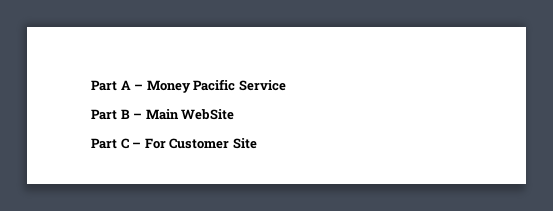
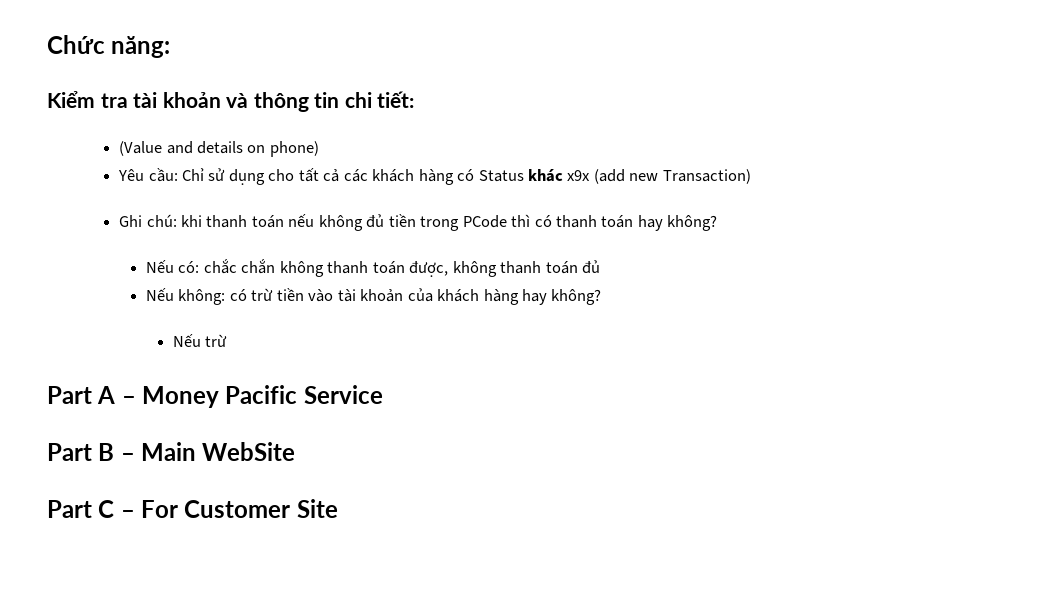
+ Chức năng:
+ Kiểm tra tài khoản và thông tin chi tiết:
+ (Value and details on phone)
+ Yêu cầu: Chỉ sử dụng cho tất cả các khách hàng có Status khác x9x (add new Transaction)
+ Ghi chú: khi thanh toán nếu không đủ tiền trong PCode thì có thanh toán hay không?
+ Nếu có: chắc chắn không thanh toán được, không thanh toán đủ
+ Nếu không: có trừ tiền vào tài khoản của khách hàng hay không?
+ Nếu trừ

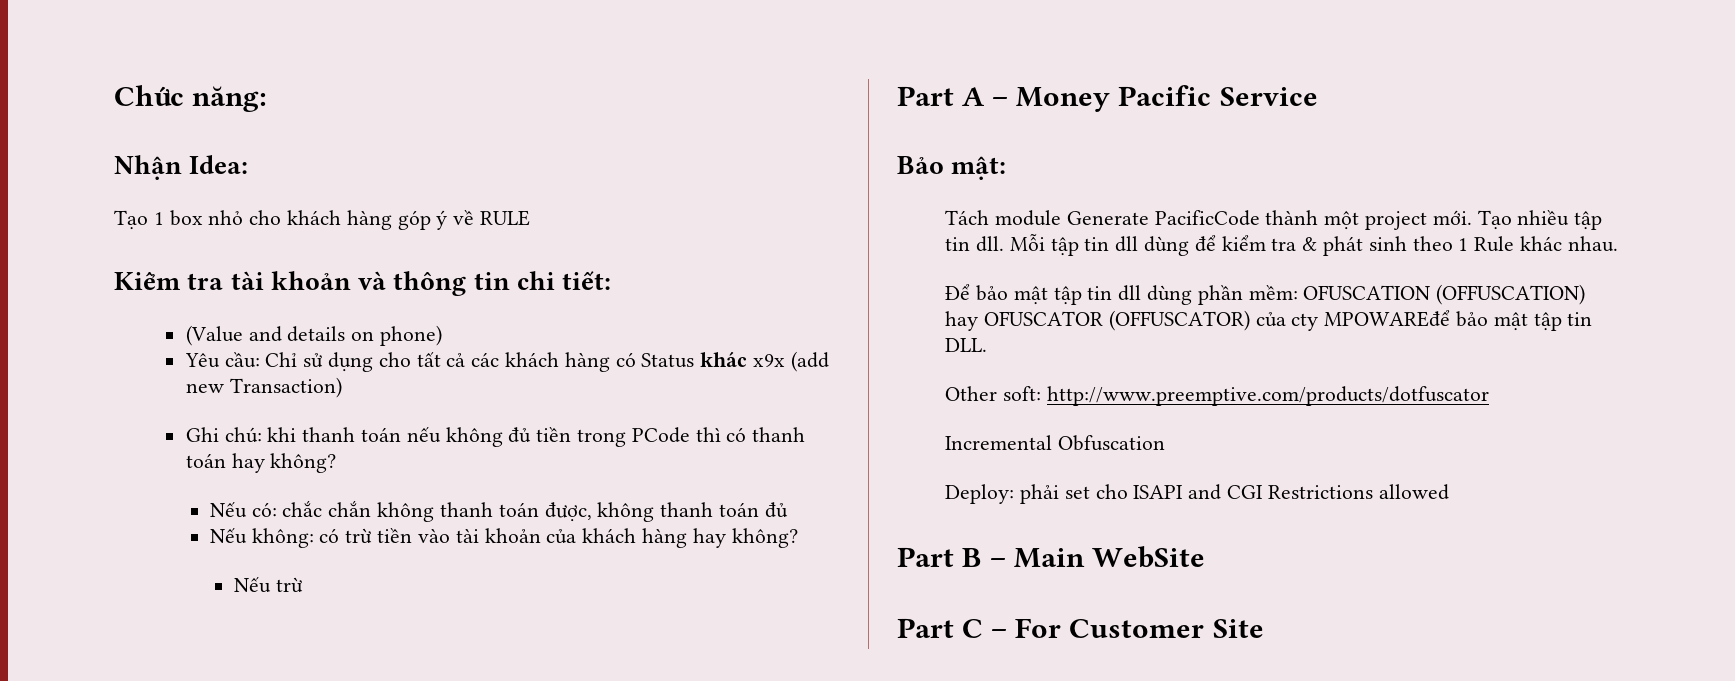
+ Nhận Idea:
+ Tạo 1 box nhỏ cho khách hàng góp ý về RULE
+ Bảo mật:
+ Tách module Generate PacificCode thành một project mới. Tạo nhiều tập tin dll. Mỗi tập tin dll dùng để kiểm tra & phát sinh theo 1 Rule khác nhau.
+ Để bảo mật tập tin dll dùng phần mềm: OFUSCATION (OFFUSCATION) hay OFUSCATOR (OFFUSCATOR) của cty MPOWAREđể bảo mật tập tin DLL.
+ Other soft: http://www.preemptive.com/products/dotfuscator
+ Incremental Obfuscation
+ Deploy: phải set cho ISAPI and CGI Restrictions allowed

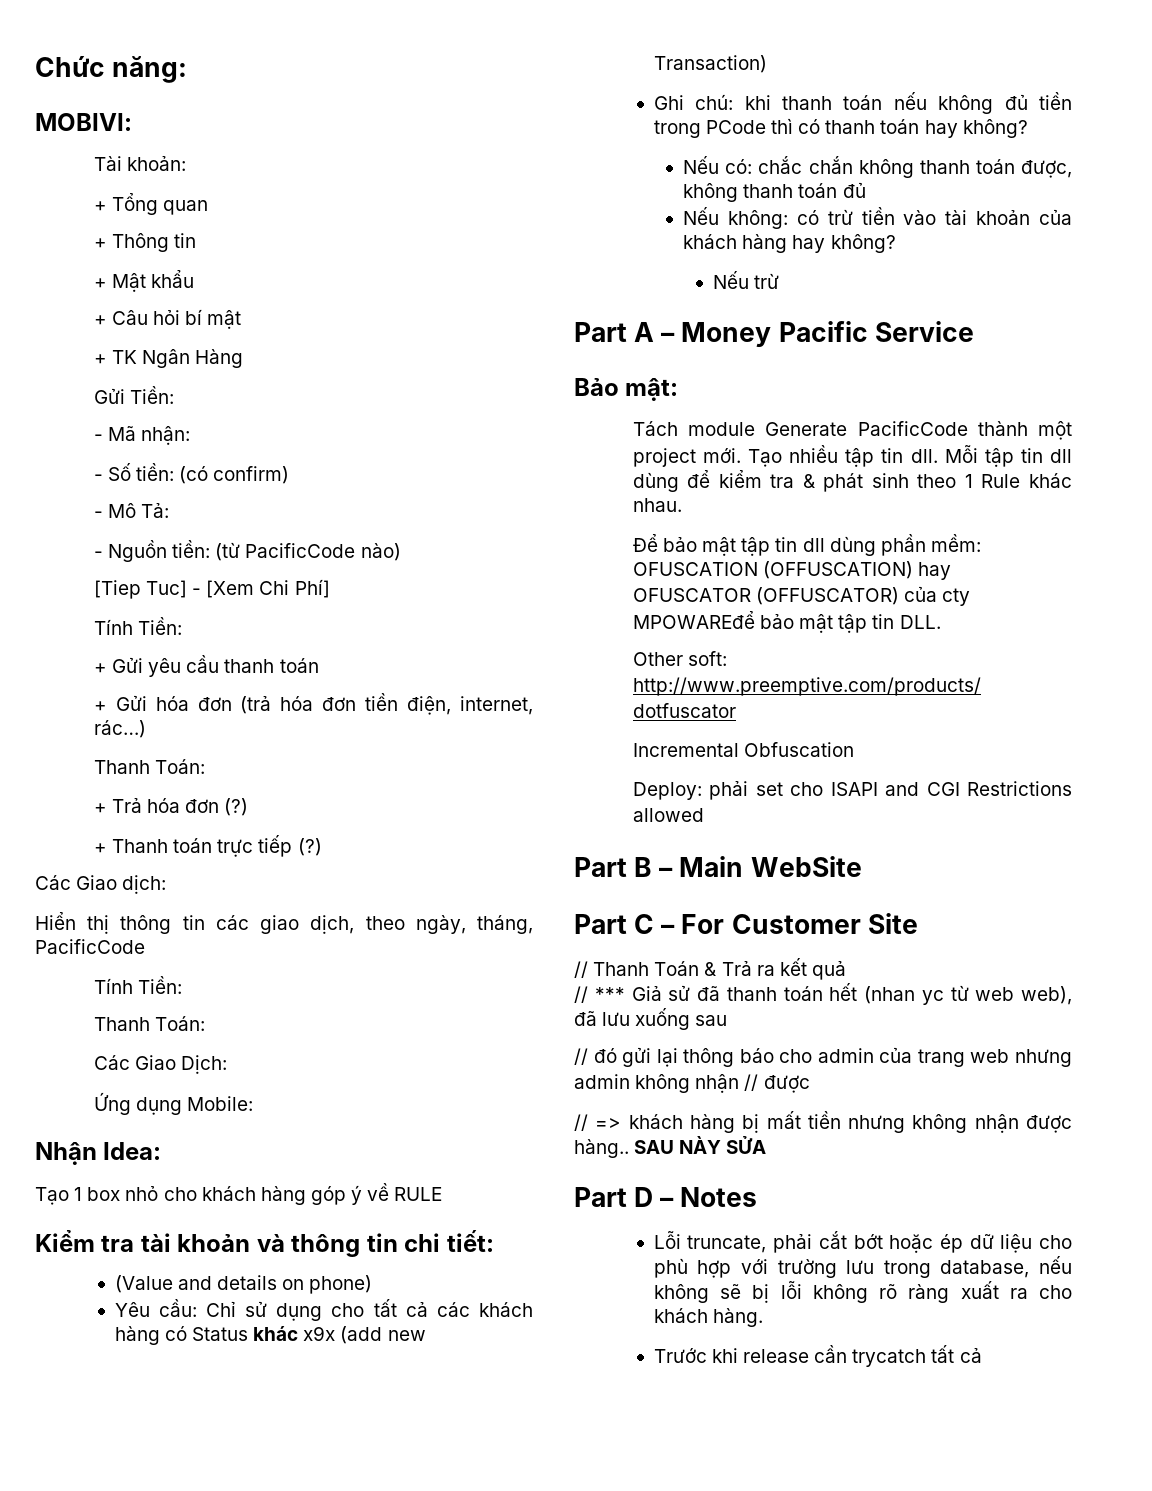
+ MOBIVI:
+ Tài khoản:
+ + Tổng quan
+ + Thông tin
+ + Mật khẩu
+ + Câu hỏi bí mật
+ + TK Ngân Hàng
+ Gửi Tiền:
+ - Mã nhận:
+ - Số tiền: (có confirm)
+ - Mô Tả:
+ - Nguồn tiền: (từ PacificCode nào)
+ [Tiep Tuc] - [Xem Chi Phí]
+ Tính Tiền:
+ + Gửi yêu cầu thanh toán
+ + Gửi hóa đơn (trả hóa đơn tiền điện, internet, rác…)
+ Thanh Toán:
+ + Trả hóa đơn (?)
+ + Thanh toán trực tiếp (?)
+ Các Giao dịch:
+ Hiển thị thông tin các giao dịch, theo ngày, tháng, PacificCode
+ Tính Tiền:
+ Thanh Toán:
+ Các Giao Dịch:
+ Ứng dụng Mobile:
+ // Thanh Toán & Trả ra kết quả
+ // *** Giả sử đã thanh toán hết (nhan yc từ web web), đã lưu xuống sau
+ // đó gửi lại thông báo cho admin của trang web nhưng admin không nhận // được
+ // => khách hàng bị mất tiền nhưng không nhận được hàng.. SAU NÀY SỬA
+ Part D – Notes
+ Lỗi truncate, phải cắt bớt hoặc ép dữ liệu cho phù hợp với trường lưu trong database, nếu không sẽ bị lỗi không rõ ràng xuất ra cho khách hàng.
+ Trước khi release cần trycatch tất cả

